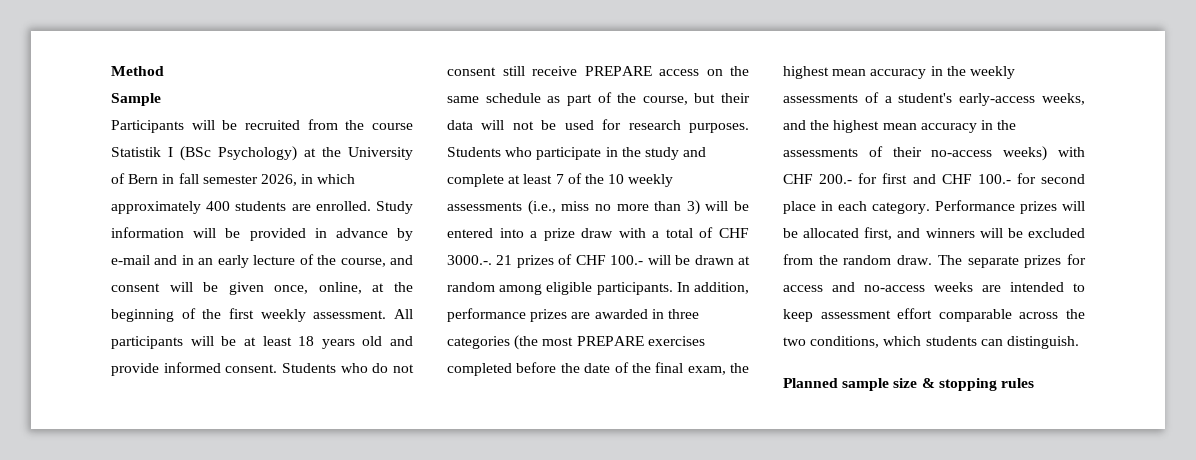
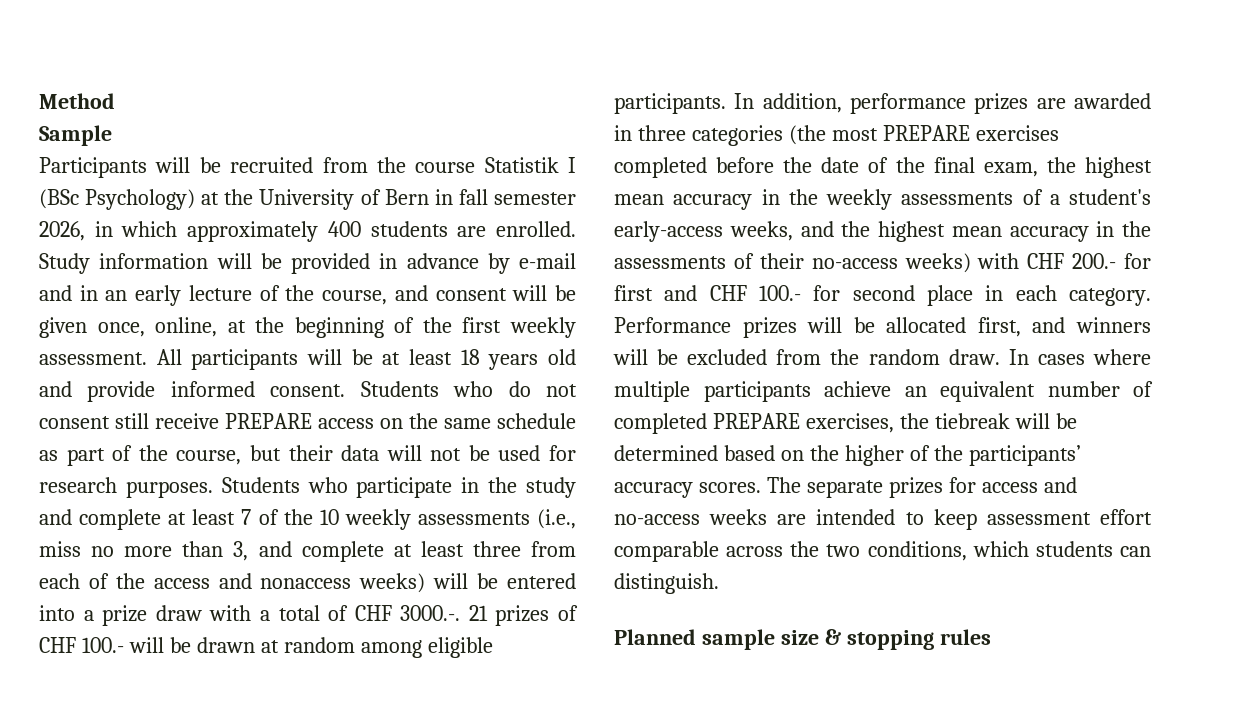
- Students who participate in the study and complete at least 7 of the 10 weekly assessments (i.e., miss no more than 3) will be entered into a prize draw with a total of CHF 3000.-. 21 prizes of CHF 100.- will be drawn at random among eligible participants.
+ Students who participate in the study and complete at least 7 of the 10 weekly assessments (i.e., miss no more than 3, and complete at least three from each of the access and nonaccess weeks) will be entered into a prize draw with a total of CHF 3000.-. 21 prizes of CHF 100.- will be drawn at random among eligible participants.
+ In cases where multiple participants achieve an equivalent number of completed PREPARE exercises, the tiebreak will be determined based on the higher of the participants’ accuracy scores.

